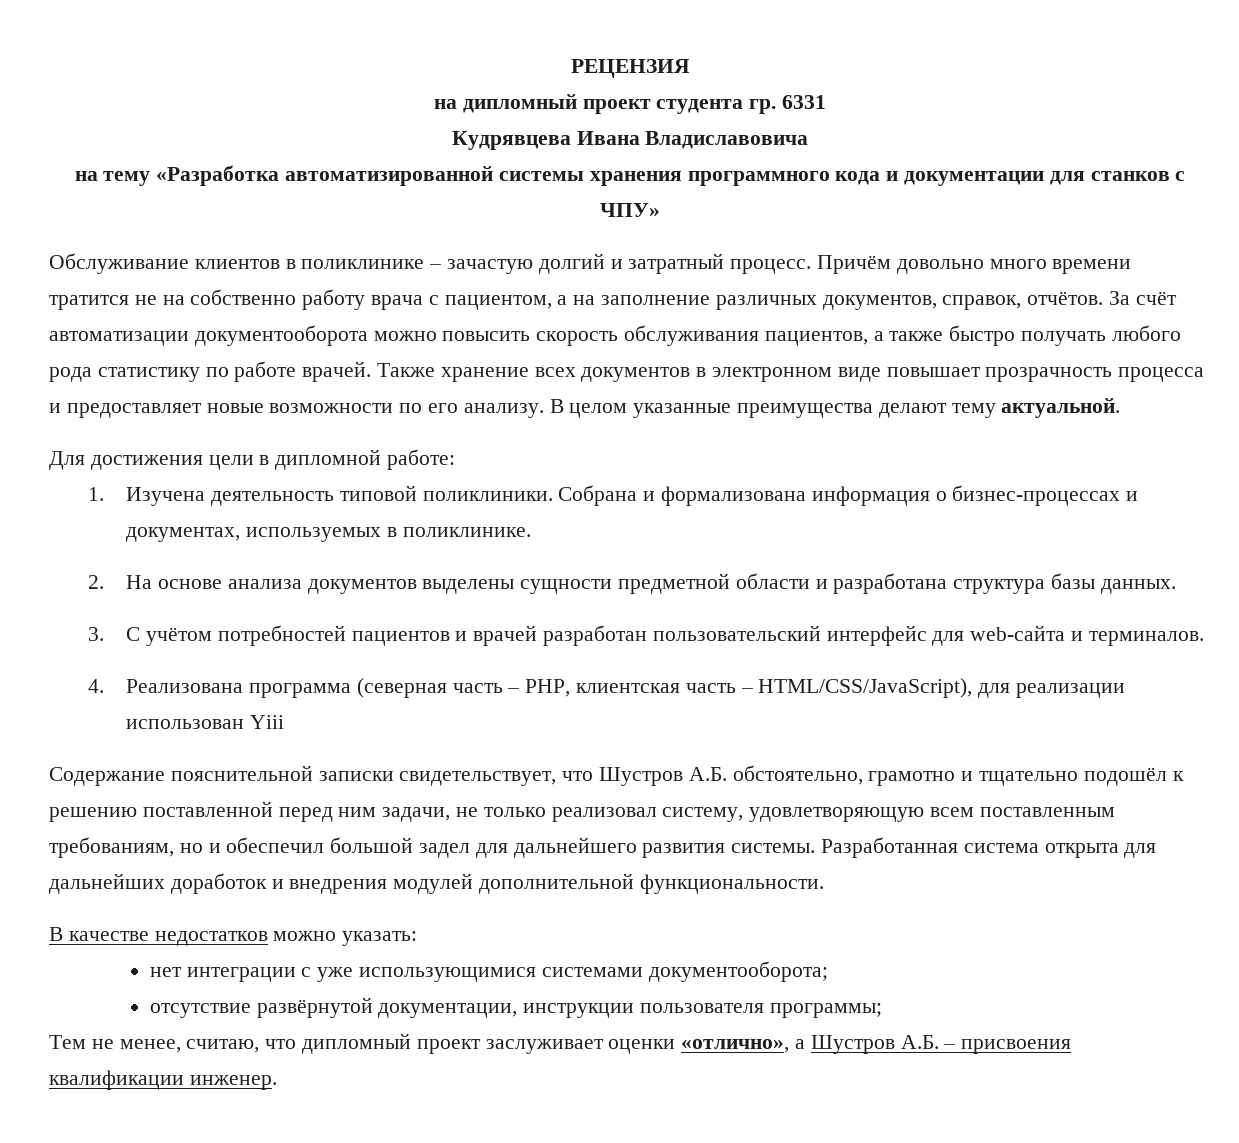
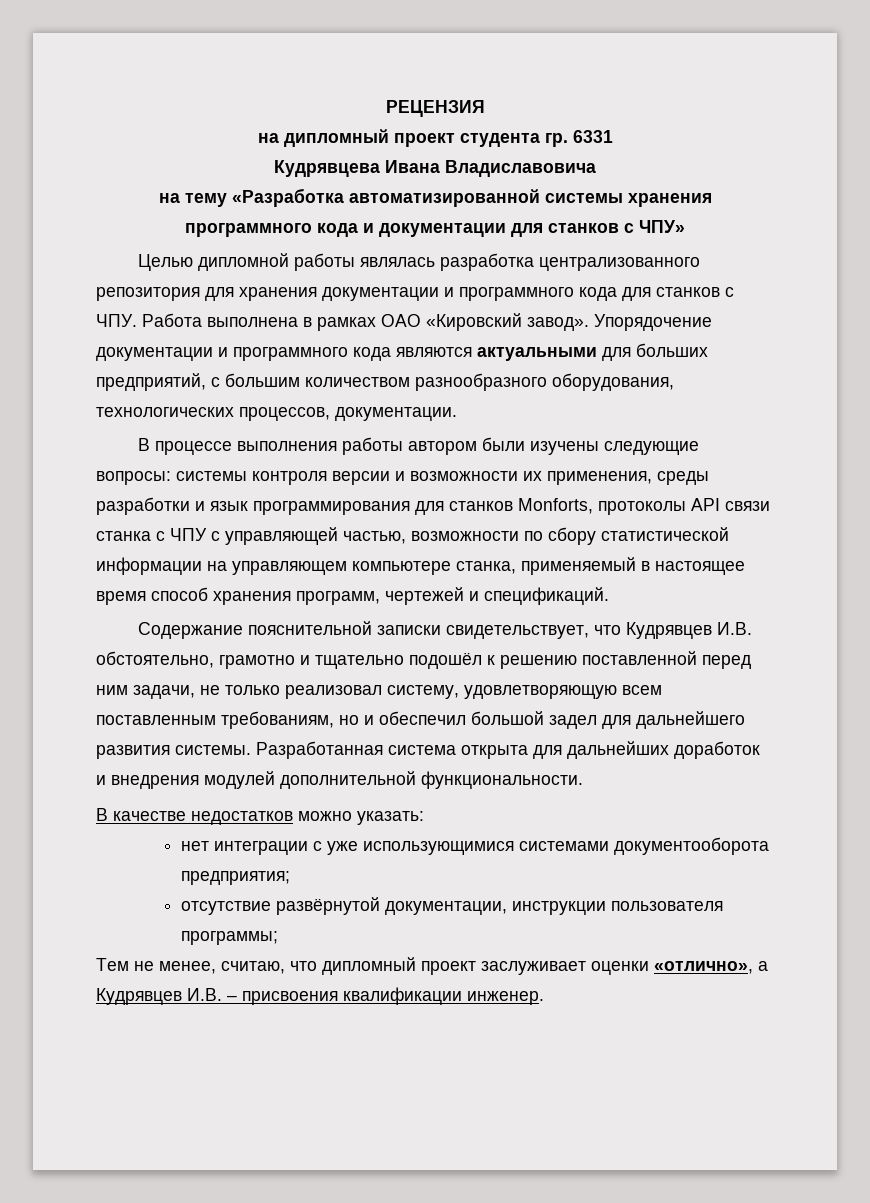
- Обслуживание клиентов в поликлинике – зачастую долгий и затратный процесс. Причём довольно много времени тратится не на собственно работу врача с пациентом, а на заполнение различных документов, справок, отчётов. За счёт автоматизации документооборота можно повысить скорость обслуживания пациентов, а также быстро получать любого рода статистику по работе врачей. Также хранение всех документов в электронном виде повышает прозрачность процесса и предоставляет новые возможности по его анализу. В целом указанные преимущества делают тему актуальной.
- Для достижения цели в дипломной работе:
- 1. Изучена деятельность типовой поликлиники. Собрана и формализована информация о бизнес-процессах и документах, используемых в поликлинике.
- 2. На основе анализа документов выделены сущности предметной области и разработана структура базы данных.
- 3. С учётом потребностей пациентов и врачей разработан пользовательский интерфейс для web-сайта и терминалов.
- 4. Реализована программа (северная часть – PHP, клиентская часть – HTML/CSS/JavaScript), для реализации использован Yiii
+ Целью дипломной работы являлась разработка централизованного репозитория для хранения документации и программного кода для станков с ЧПУ. Работа выполнена в рамках ОАО «Кировский завод». Упорядочение документации и программного кода являются актуальными для больших предприятий, с большим количеством разнообразного оборудования, технологических процессов, документации.
+ В процессе выполнения работы автором были изучены следующие вопросы: системы контроля версии и возможности их применения, среды разработки и язык программирования для станков Monforts, протоколы API связи станка с ЧПУ с управляющей частью, возможности по сбору статистической информации на управляющем компьютере станка, применяемый в настоящее время способ хранения программ, чертежей и спецификаций.
- Содержание пояснительной записки свидетельствует, что Шустров А.Б. обстоятельно, грамотно и тщательно подошёл к решению поставленной перед ним задачи, не только реализовал систему, удовлетворяющую всем поставленным требованиям, но и обеспечил большой задел для дальнейшего развития системы.
+ Содержание пояснительной записки свидетельствует, что Кудрявцев И.В. обстоятельно, грамотно и тщательно подошёл к решению поставленной перед ним задачи, не только реализовал систему, удовлетворяющую всем поставленным требованиям, но и обеспечил большой задел для дальнейшего развития системы.
- нет интеграции с уже использующимися системами документооборота;
+ нет интеграции с уже использующимися системами документооборота предприятия;
- Тем не менее, считаю, что дипломный проект заслуживает оценки «отлично», а Шустров А.Б. – присвоения квалификации инженер.
+ Тем не менее, считаю, что дипломный проект заслуживает оценки «отлично», а Кудрявцев И.В. – присвоения квалификации инженер.

